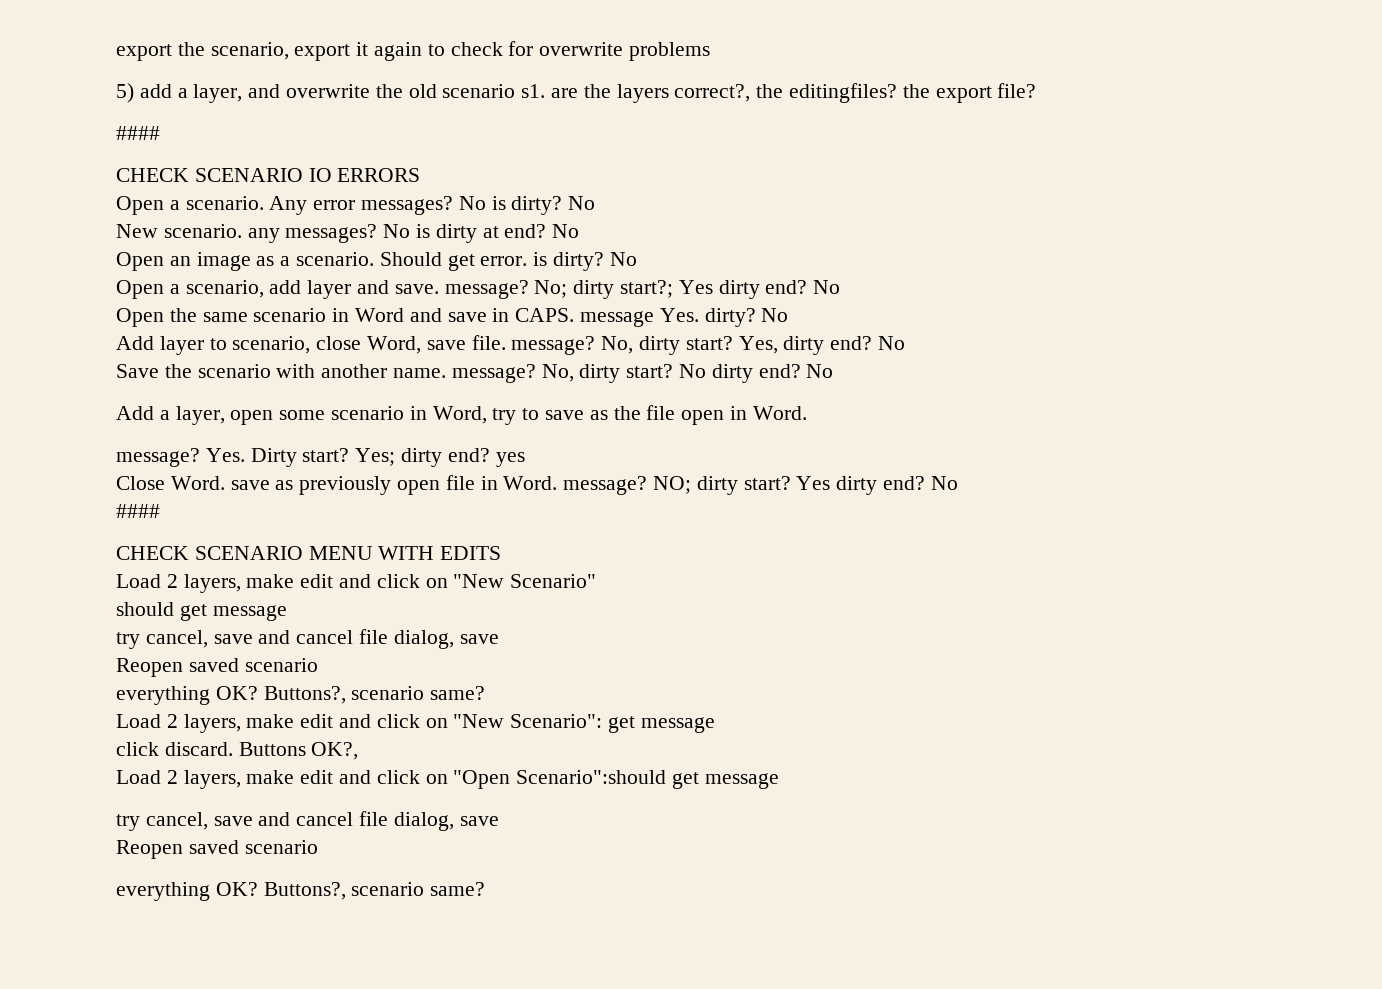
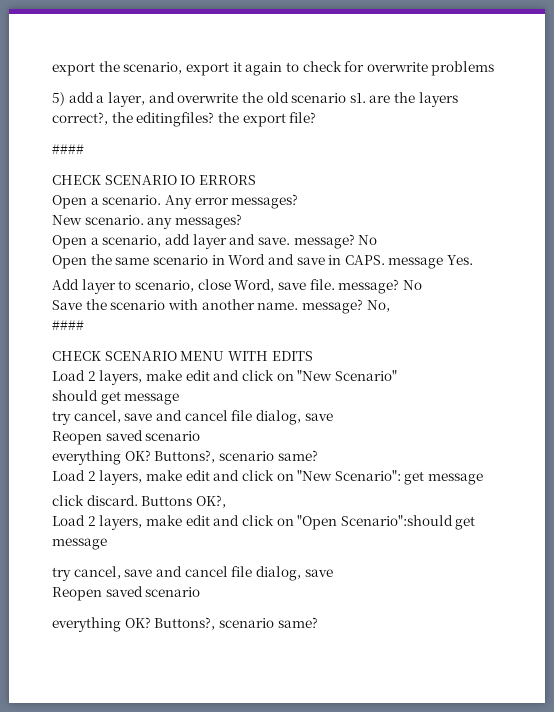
- No is dirty? No
- No is dirty at end? No
- Open an image as a scenario. Should get error. is dirty? No
- No; dirty start?; Yes dirty end?
- Open the same scenario in Word and save in CAPS. message Yes. dirty? No
+ Open the same scenario in Word and save in CAPS. message Yes.
- No, dirty start? Yes, dirty end?
- No, dirty start? No dirty end? No
- Add a layer, open some scenario in Word, try to save as the file open in Word.
- message? Yes. Dirty start? Yes; dirty end? yes
- Close Word. save as previously open file in Word. message? NO; dirty start? Yes dirty end? No
+ No,

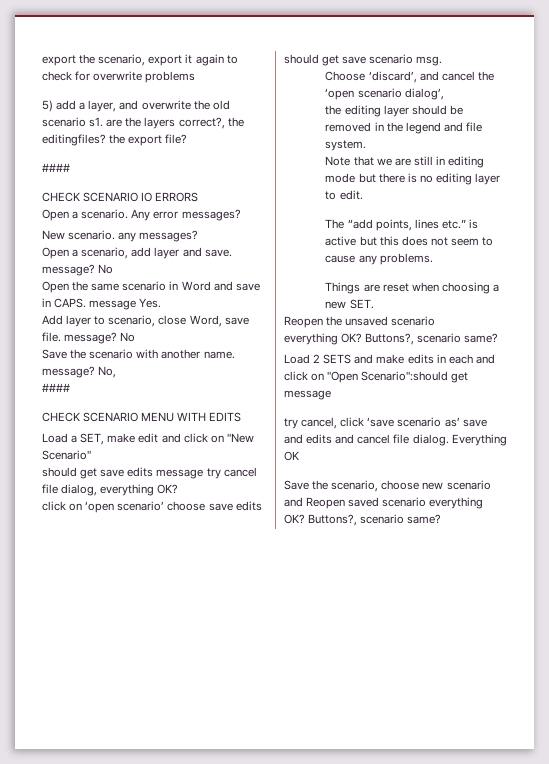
- Load 2 layers, make edit and click on "New Scenario"
+ Load a SET, make edit and click on "New Scenario"
- should get message
- try cancel, save and cancel file dialog, save
- Reopen saved scenario
+ should get save edits message try cancel file dialog, everything OK?
+ click on ‘open scenario’ choose save edits should get save scenario msg.
+ Choose ‘discard’, and cancel the ‘open scenario dialog’,
+ the editing layer should be removed in the legend and file system.
+ Note that we are still in editing mode but there is no editing layer to edit.
+ The “add points, lines etc.” is active but this does not seem to cause any problems.
+ Things are reset when choosing a new SET.
+ Reopen the unsaved scenario
- Load 2 layers, make edit and click on "New Scenario": get message
- click discard. Buttons OK?,
- Load 2 layers, make edit and click on "Open Scenario":should get message
- try cancel, save and cancel file dialog, save
- Reopen saved scenario
- everything OK?
+ Load 2 SETS and make edits in each and click on "Open Scenario":should get message
+ try cancel, click ‘save scenario as’ save and edits and cancel file dialog. Everything OK
+ Save the scenario, choose new scenario and Reopen saved scenario everything OK?

